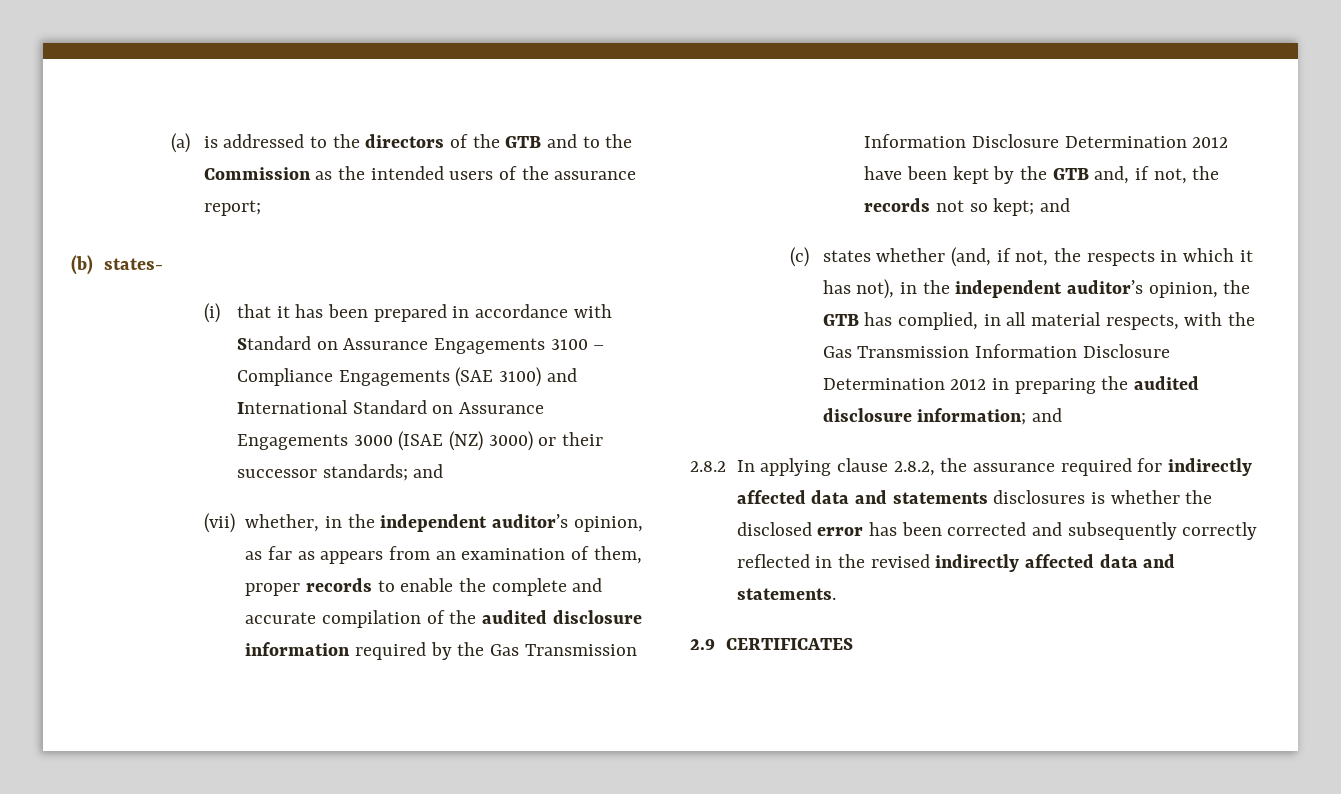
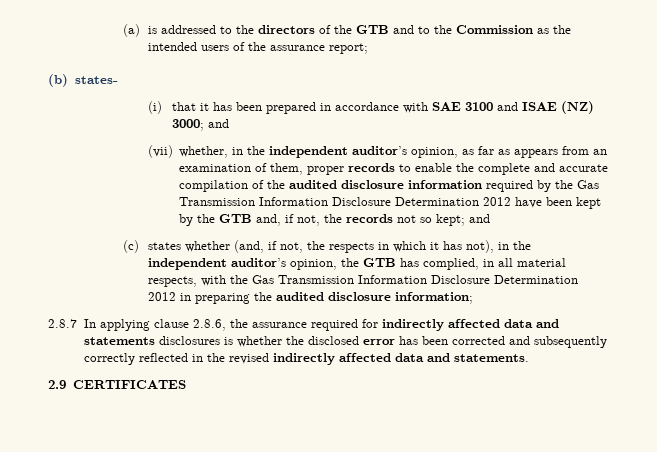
- (i) that it has been prepared in accordance with Standard on Assurance Engagements 3100 – Compliance Engagements (SAE 3100) and International Standard on Assurance Engagements 3000 (ISAE (NZ) 3000) or their successor standards; and
+ (i) that it has been prepared in accordance with SAE 3100 and ISAE (NZ) 3000; and
- (c) states whether (and, if not, the respects in which it has not), in the independent auditor’s opinion, the GTB has complied, in all material respects, with the Gas Transmission Information Disclosure Determination 2012 in preparing the audited disclosure information; and
- 2.8.2 In applying clause 2.8.2, the assurance required for indirectly affected data and statements disclosures is whether the disclosed error has been corrected and subsequently correctly reflected in the revised indirectly affected data and statements.
+ (c) states whether (and, if not, the respects in which it has not), in the independent auditor’s opinion, the GTB has complied, in all material respects, with the Gas Transmission Information Disclosure Determination 2012 in preparing the audited disclosure information;
+ 2.8.7 In applying clause 2.8.6, the assurance required for indirectly affected data and statements disclosures is whether the disclosed error has been corrected and subsequently correctly reflected in the revised indirectly affected data and statements.

